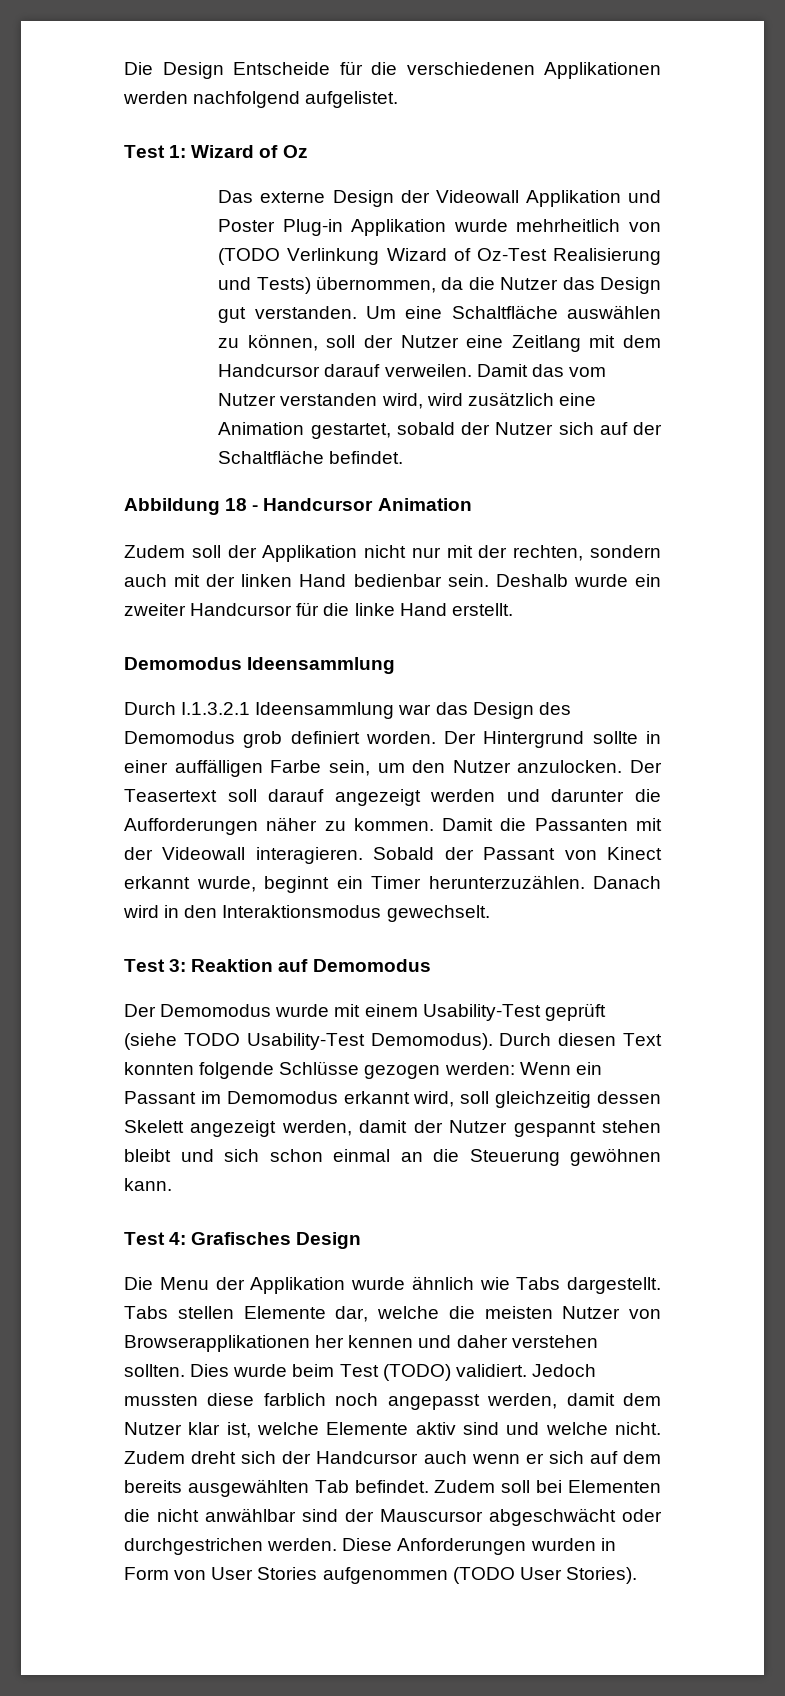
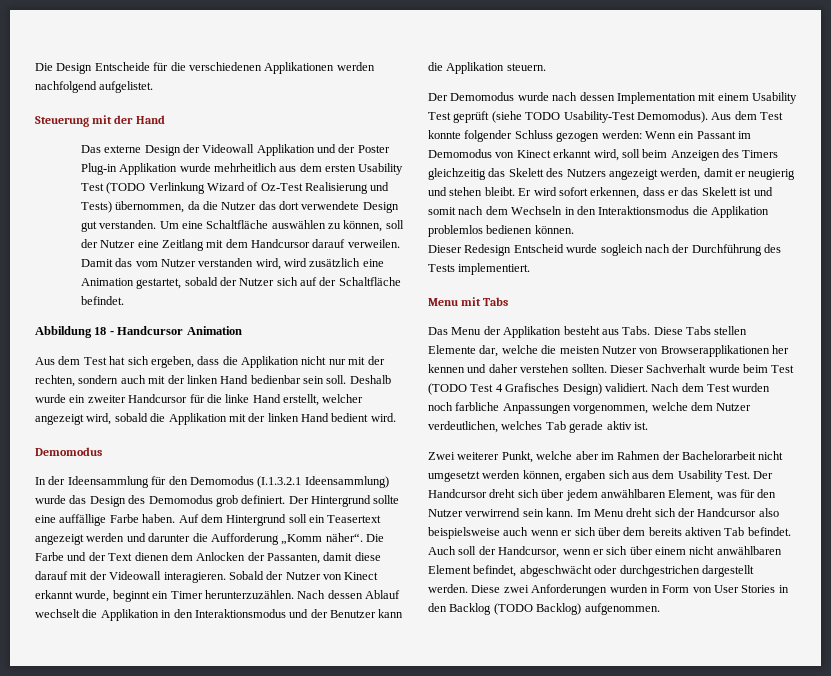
- Test 1: Wizard of Oz
+ Steuerung mit der Hand
- Das externe Design der Videowall Applikation und Poster Plug-in Applikation wurde mehrheitlich von (TODO Verlinkung Wizard of Oz-Test Realisierung und Tests) übernommen, da die Nutzer das Design gut verstanden.
+ Das externe Design der Videowall Applikation und der Poster Plug-in Applikation wurde mehrheitlich aus dem ersten Usability Test (TODO Verlinkung Wizard of Oz-Test Realisierung und Tests) übernommen, da die Nutzer das dort verwendete Design gut verstanden.
- Zudem soll der Applikation nicht nur mit der rechten, sondern auch mit der linken Hand bedienbar sein.
+ Aus dem Test hat sich ergeben, dass die Applikation nicht nur mit der rechten, sondern auch mit der linken Hand bedienbar sein soll.
- Deshalb wurde ein zweiter Handcursor für die linke Hand erstellt.
- Demomodus Ideensammlung
- Durch I.1.3.2.1 Ideensammlung war das Design des Demomodus grob definiert worden.
+ Deshalb wurde ein zweiter Handcursor für die linke Hand erstellt, welcher angezeigt wird, sobald die Applikation mit der linken Hand bedient wird.
+ Demomodus
+ In der Ideensammlung für den Demomodus (I.1.3.2.1 Ideensammlung) wurde das Design des Demomodus grob definiert.
- Der Hintergrund sollte in einer auffälligen Farbe sein, um den Nutzer anzulocken. Der Teasertext soll darauf angezeigt werden und darunter die Aufforderungen näher zu kommen. Damit die Passanten mit der Videowall interagieren.
+ Der Hintergrund sollte eine auffällige Farbe haben. Auf dem Hintergrund soll ein Teasertext angezeigt werden und darunter die Aufforderung „Komm näher“. Die Farbe und der Text dienen dem Anlocken der Passanten, damit diese darauf mit der Videowall interagieren.
- Sobald der Passant von Kinect erkannt wurde, beginnt ein Timer herunterzuzählen.
+ Sobald der Nutzer von Kinect erkannt wurde, beginnt ein Timer herunterzuzählen.
- Danach wird in den Interaktionsmodus gewechselt.
- Test 3: Reaktion auf Demomodus
- Der Demomodus wurde mit einem Usability-Test geprüft (siehe TODO Usability-Test Demomodus).
+ Nach dessen Ablauf wechselt die Applikation in den Interaktionsmodus und der Benutzer kann die Applikation steuern.
+ Der Demomodus wurde nach dessen Implementation mit einem Usability Test geprüft (siehe TODO Usability-Test Demomodus).
- Durch diesen Text konnten folgende Schlüsse gezogen werden: Wenn ein Passant im Demomodus erkannt wird, soll gleichzeitig dessen Skelett angezeigt werden, damit der Nutzer gespannt stehen bleibt und sich schon einmal an die Steuerung gewöhnen kann.
- Test 4: Grafisches Design
- Die Menu der Applikation wurde ähnlich wie Tabs dargestellt. Tabs stellen Elemente dar, welche die meisten Nutzer von Browserapplikationen her kennen und daher verstehen sollten.
+ Aus dem Test konnte folgender Schluss gezogen werden: Wenn ein Passant im Demomodus von Kinect erkannt wird, soll beim Anzeigen des Timers gleichzeitig das Skelett des Nutzers angezeigt werden, damit er neugierig und stehen bleibt. Er wird sofort erkennen, dass er das Skelett ist und somit nach dem Wechseln in den Interaktionsmodus die Applikation problemlos bedienen können.
+ Dieser Redesign Entscheid wurde sogleich nach der Durchführung des Tests implementiert.
+ Menu mit Tabs
+ Das Menu der Applikation besteht aus Tabs. Diese Tabs stellen Elemente dar, welche die meisten Nutzer von Browserapplikationen her kennen und daher verstehen sollten.
- Dies wurde beim Test (TODO) validiert. Jedoch mussten diese farblich noch angepasst werden, damit dem Nutzer klar ist, welche Elemente aktiv sind und welche nicht. Zudem dreht sich der Handcursor auch wenn er sich auf dem bereits ausgewählten Tab befindet.
+ Dieser Sachverhalt wurde beim Test (TODO Test 4 Grafisches Design) validiert. Nach dem Test wurden noch farbliche Anpassungen vorgenommen, welche dem Nutzer verdeutlichen, welches Tab gerade aktiv ist.
+ Zwei weiterer Punkt, welche aber im Rahmen der Bachelorarbeit nicht umgesetzt werden können, ergaben sich aus dem Usability Test. Der Handcursor dreht sich über jedem anwählbaren Element, was für den Nutzer verwirrend sein kann. Im Menu dreht sich der Handcursor also beispielsweise auch wenn er sich über dem bereits aktiven Tab befindet.
- Zudem soll bei Elementen die nicht anwählbar sind der Mauscursor abgeschwächt oder durchgestrichen werden.
+ Auch soll der Handcursor, wenn er sich über einem nicht anwählbaren Element befindet, abgeschwächt oder durchgestrichen dargestellt werden.
- Diese Anforderungen wurden in Form von User Stories aufgenommen (TODO User Stories).
+ Diese zwei Anforderungen wurden in Form von User Stories in den Backlog (TODO Backlog) aufgenommen.

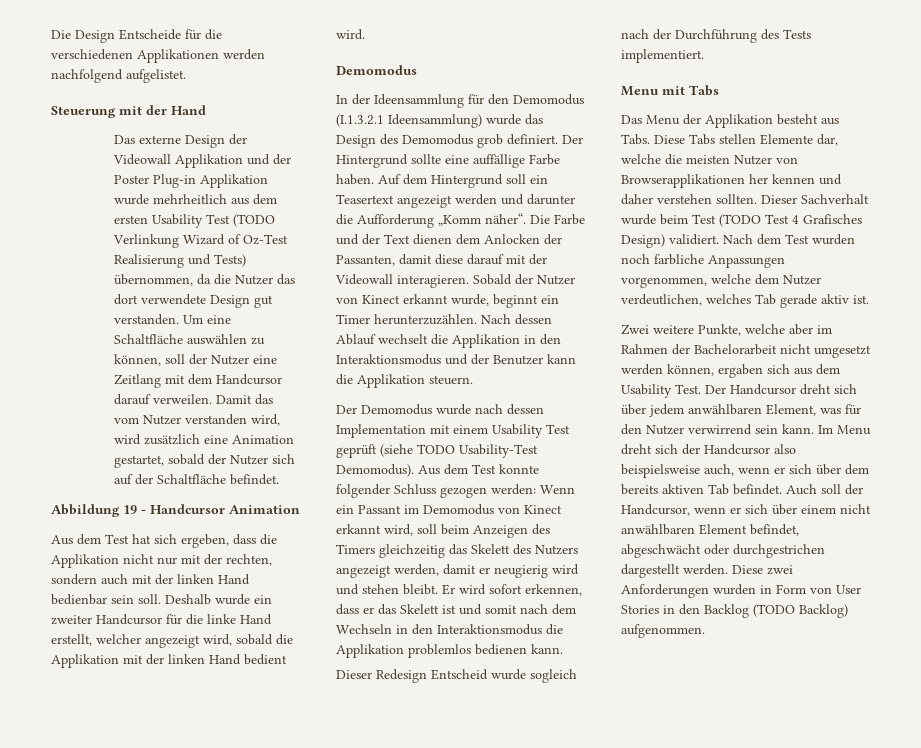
- Abbildung 18 - Handcursor Animation
+ Abbildung 19 - Handcursor Animation
- Aus dem Test konnte folgender Schluss gezogen werden: Wenn ein Passant im Demomodus von Kinect erkannt wird, soll beim Anzeigen des Timers gleichzeitig das Skelett des Nutzers angezeigt werden, damit er neugierig und stehen bleibt.
+ Aus dem Test konnte folgender Schluss gezogen werden: Wenn ein Passant im Demomodus von Kinect erkannt wird, soll beim Anzeigen des Timers gleichzeitig das Skelett des Nutzers angezeigt werden, damit er neugierig wird und stehen bleibt.
- Er wird sofort erkennen, dass er das Skelett ist und somit nach dem Wechseln in den Interaktionsmodus die Applikation problemlos bedienen können.
+ Er wird sofort erkennen, dass er das Skelett ist und somit nach dem Wechseln in den Interaktionsmodus die Applikation problemlos bedienen kann.
- Zwei weiterer Punkt, welche aber im Rahmen der Bachelorarbeit nicht umgesetzt werden können, ergaben sich aus dem Usability Test.
+ Zwei weitere Punkte, welche aber im Rahmen der Bachelorarbeit nicht umgesetzt werden können, ergaben sich aus dem Usability Test.
- Im Menu dreht sich der Handcursor also beispielsweise auch wenn er sich über dem bereits aktiven Tab befindet.
+ Im Menu dreht sich der Handcursor also beispielsweise auch, wenn er sich über dem bereits aktiven Tab befindet.

